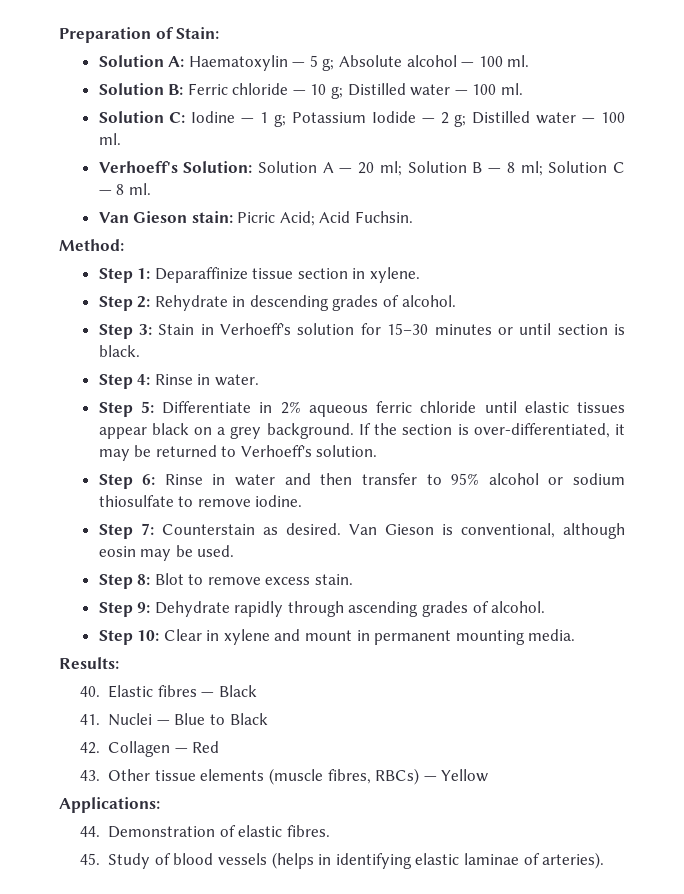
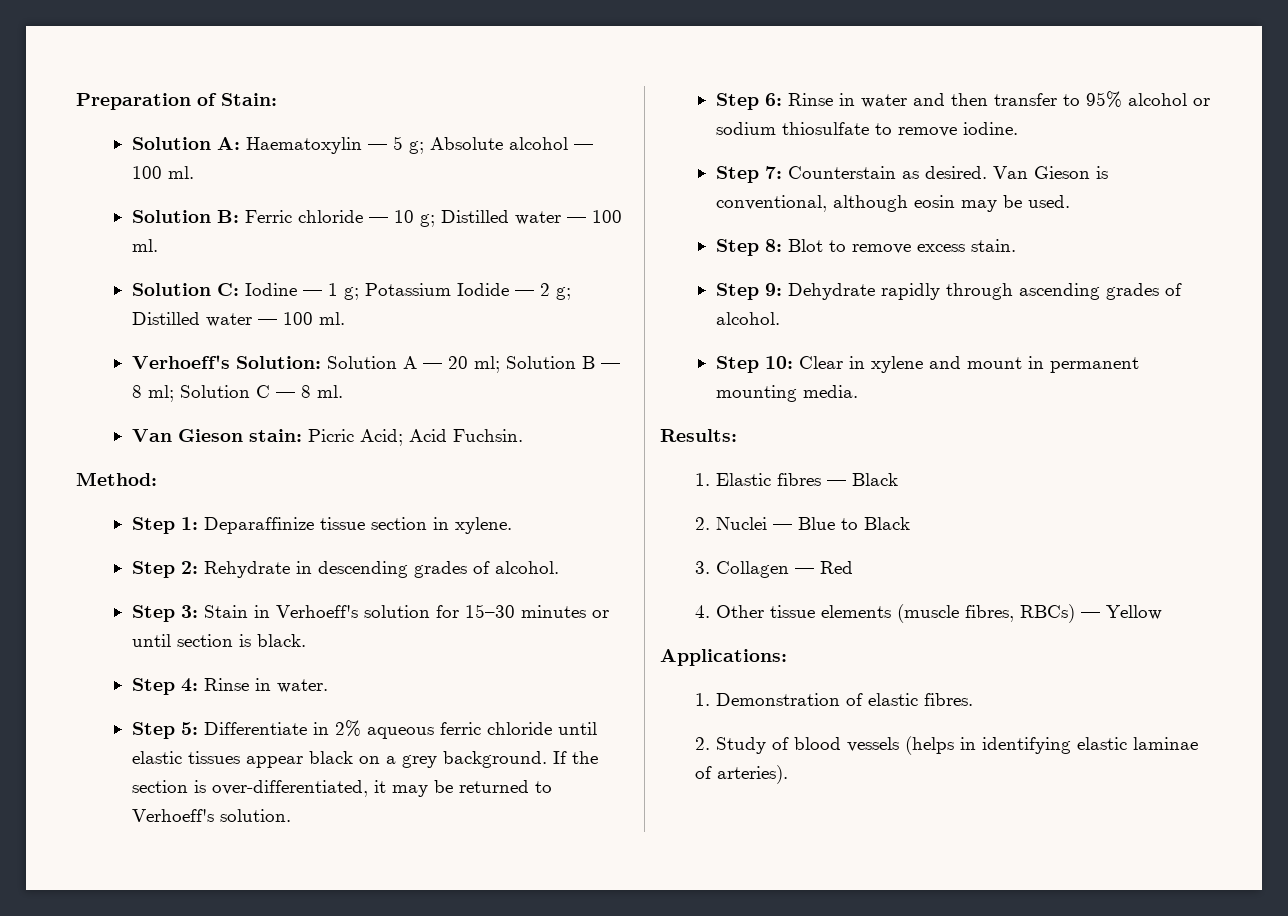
- 40. Elastic fibres — Black
+ 1. Elastic fibres — Black
- 41. Nuclei — Blue to Black
+ 2. Nuclei — Blue to Black
- 42. Collagen — Red
+ 3. Collagen — Red
- 43. Other tissue elements (muscle fibres, RBCs) — Yellow
+ 4. Other tissue elements (muscle fibres, RBCs) — Yellow
- 44. Demonstration of elastic fibres.
+ 1. Demonstration of elastic fibres.
- 45. Study of blood vessels (helps in identifying elastic laminae of arteries).
+ 2. Study of blood vessels (helps in identifying elastic laminae of arteries).

